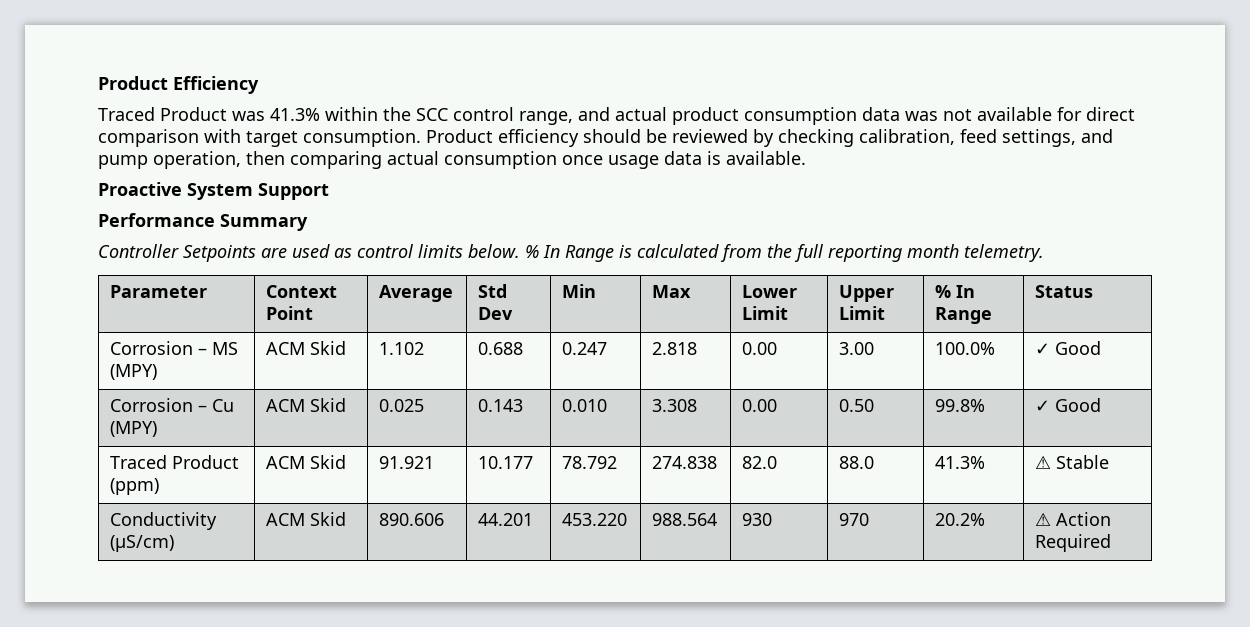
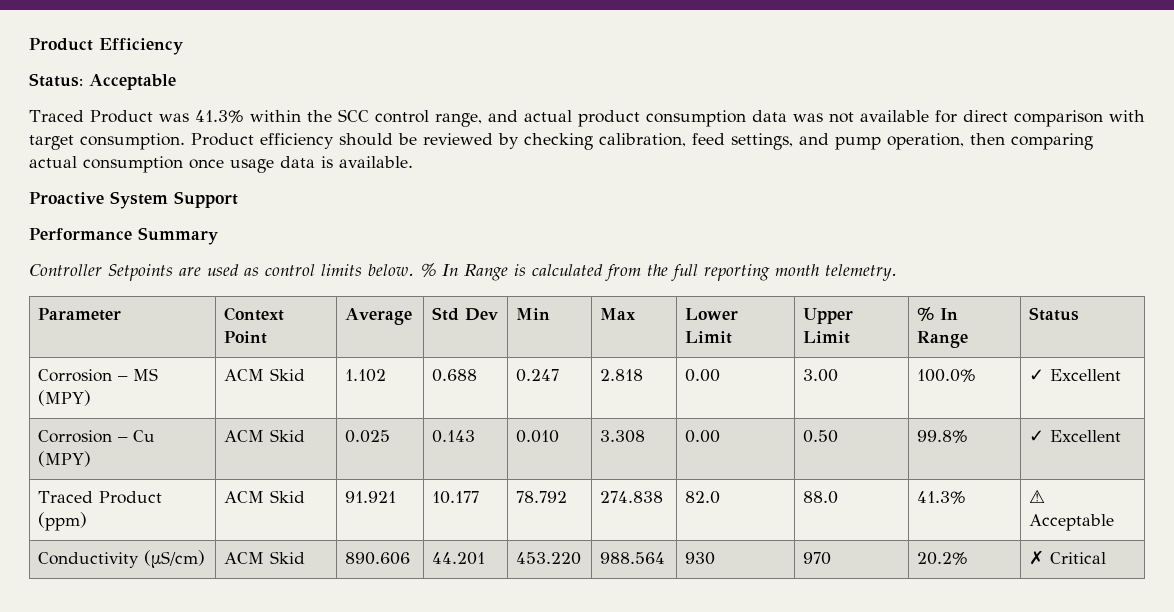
+ Status: Acceptable
- Corrosion – MS (MPY) | ACM Skid | 1.102 | 0.688 | 0.247 | 2.818 | 0.00 | 3.00 | 100.0% | ✓ Good
+ Corrosion – MS (MPY) | ACM Skid | 1.102 | 0.688 | 0.247 | 2.818 | 0.00 | 3.00 | 100.0% | ✓ Excellent
- Corrosion – Cu (MPY) | ACM Skid | 0.025 | 0.143 | 0.010 | 3.308 | 0.00 | 0.50 | 99.8% | ✓ Good
+ Corrosion – Cu (MPY) | ACM Skid | 0.025 | 0.143 | 0.010 | 3.308 | 0.00 | 0.50 | 99.8% | ✓ Excellent
- Traced Product (ppm) | ACM Skid | 91.921 | 10.177 | 78.792 | 274.838 | 82.0 | 88.0 | 41.3% | ⚠ Stable
+ Traced Product (ppm) | ACM Skid | 91.921 | 10.177 | 78.792 | 274.838 | 82.0 | 88.0 | 41.3% | ⚠ Acceptable
- Conductivity (µS/cm) | ACM Skid | 890.606 | 44.201 | 453.220 | 988.564 | 930 | 970 | 20.2% | ⚠ Action Required
+ Conductivity (µS/cm) | ACM Skid | 890.606 | 44.201 | 453.220 | 988.564 | 930 | 970 | 20.2% | ✗ Critical

